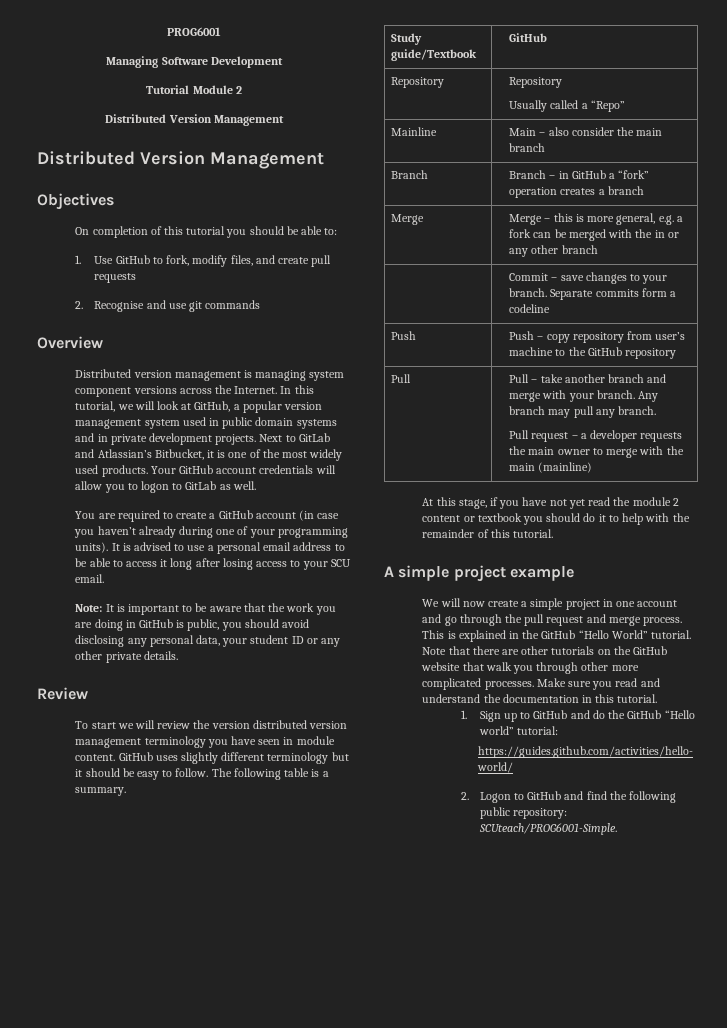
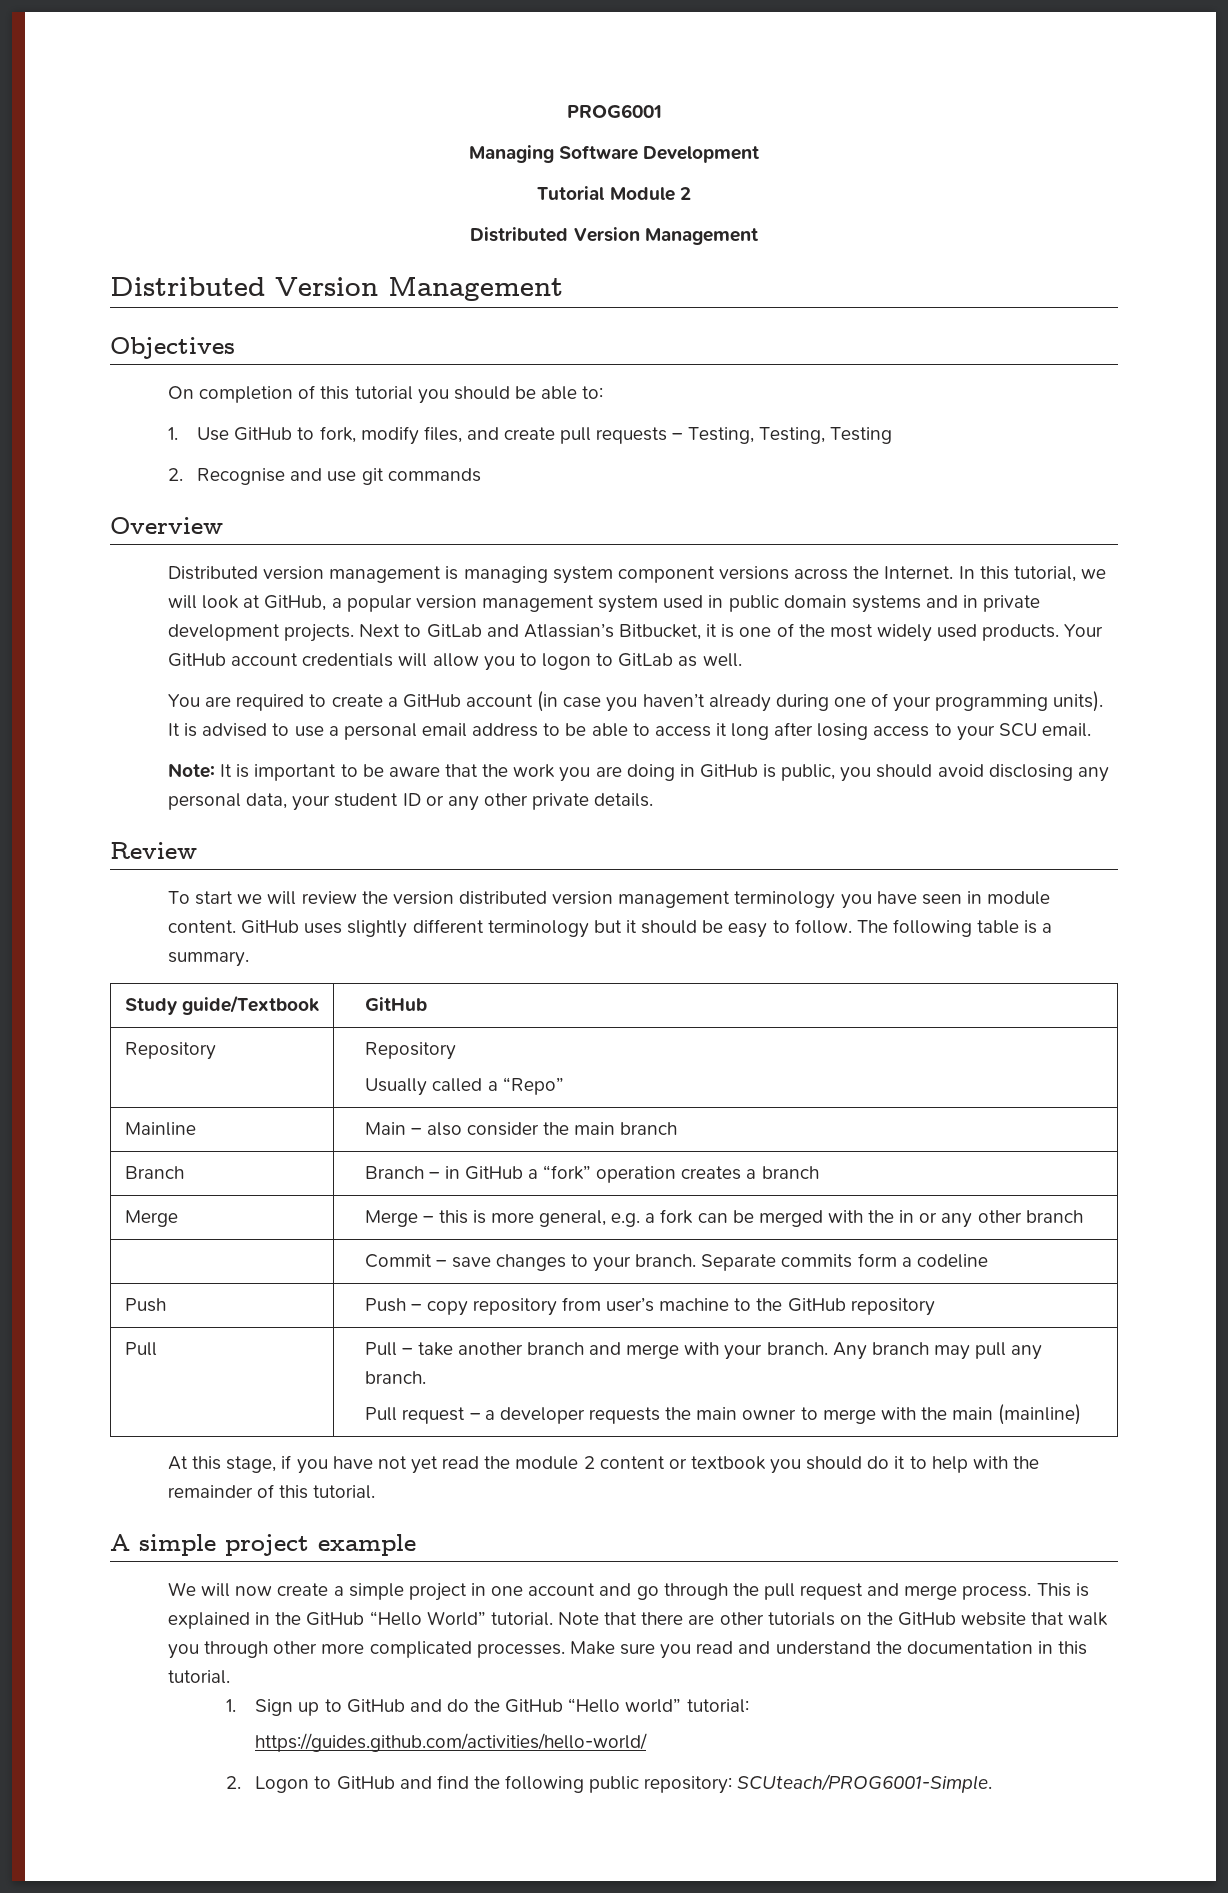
- 1. Use GitHub to fork, modify files, and create pull requests
+ 1. Use GitHub to fork, modify files, and create pull requests – Testing, Testing, Testing

